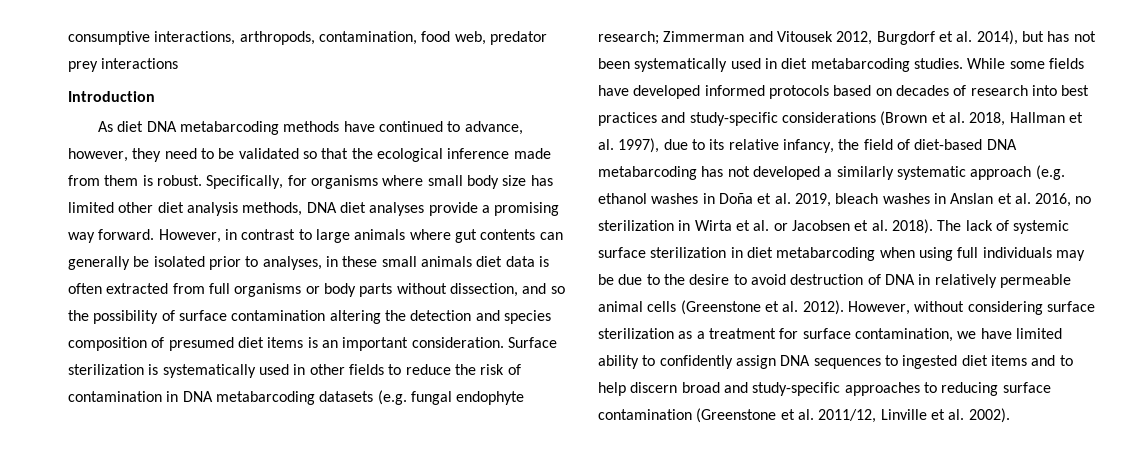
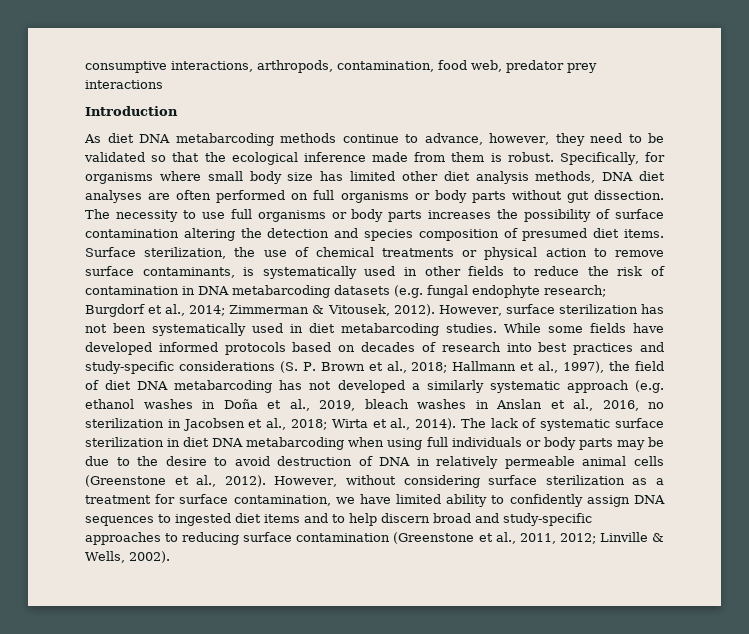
- As diet DNA metabarcoding methods have continued to advance, however, they need to be validated so that the ecological inference made from them is robust.
+ As diet DNA metabarcoding methods continue to advance, however, they need to be validated so that the ecological inference made from them is robust.
- Specifically, for organisms where small body size has limited other diet analysis methods, DNA diet analyses provide a promising way forward. However, in contrast to large animals where gut contents can generally be isolated prior to analyses, in these small animals diet data is often extracted from full organisms or body parts without dissection, and so the possibility of surface contamination altering the detection and species composition of presumed diet items is an important consideration. Surface sterilization is systematically used in other fields to reduce the risk of contamination in DNA metabarcoding datasets (e.g. fungal endophyte research;
+ Specifically, for organisms where small body size has limited other diet analysis methods, DNA diet analyses are often performed on full organisms or body parts without gut dissection. The necessity to use full organisms or body parts increases the possibility of surface contamination altering the detection and species composition of presumed diet items. Surface sterilization, the use of chemical treatments or physical action to remove surface contaminants, is systematically used in other fields to reduce the risk of contamination in DNA metabarcoding datasets (e.g. fungal endophyte research;
- Zimmerman and Vitousek 2012, Burgdorf et al. 2014), but has not been systematically used in diet metabarcoding studies.
+ Burgdorf et al., 2014; Zimmerman & Vitousek, 2012). However, surface sterilization has not been systematically used in diet metabarcoding studies.
- While some fields have developed informed protocols based on decades of research into best practices and study-specific considerations (Brown et al. 2018, Hallman et al. 1997), due to its relative infancy, the field of diet-based DNA metabarcoding has not developed a similarly systematic approach (e.g. ethanol washes in Doña et al. 2019, bleach washes in Anslan et al. 2016, no sterilization in Wirta et al. or Jacobsen et al. 2018).
+ While some fields have developed informed protocols based on decades of research into best practices and study-specific considerations (S. P. Brown et al., 2018; Hallmann et al., 1997), the field of diet DNA metabarcoding has not developed a similarly systematic approach (e.g. ethanol washes in Doña et al., 2019, bleach washes in Anslan et al., 2016, no sterilization in Jacobsen et al., 2018; Wirta et al., 2014).
- The lack of systemic surface sterilization in diet metabarcoding when using full individuals may be due to the desire to avoid destruction of DNA in relatively permeable animal cells (Greenstone et al. 2012).
+ The lack of systematic surface sterilization in diet DNA metabarcoding when using full individuals or body parts may be due to the desire to avoid destruction of DNA in relatively permeable animal cells (Greenstone et al., 2012).
- However, without considering surface sterilization as a treatment for surface contamination, we have limited ability to confidently assign DNA sequences to ingested diet items and to help discern broad and study-specific approaches to reducing surface contamination (Greenstone et al. 2011/12, Linville et al. 2002).
+ However, without considering surface sterilization as a treatment for surface contamination, we have limited ability to confidently assign DNA sequences to ingested diet items and to help discern broad and study-specific approaches to reducing surface contamination (Greenstone et al., 2011, 2012; Linville & Wells, 2002).

